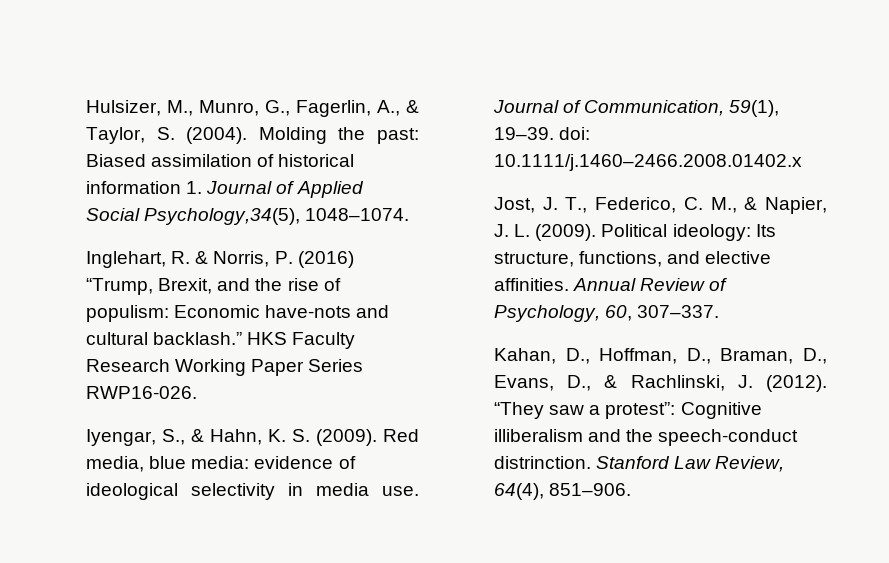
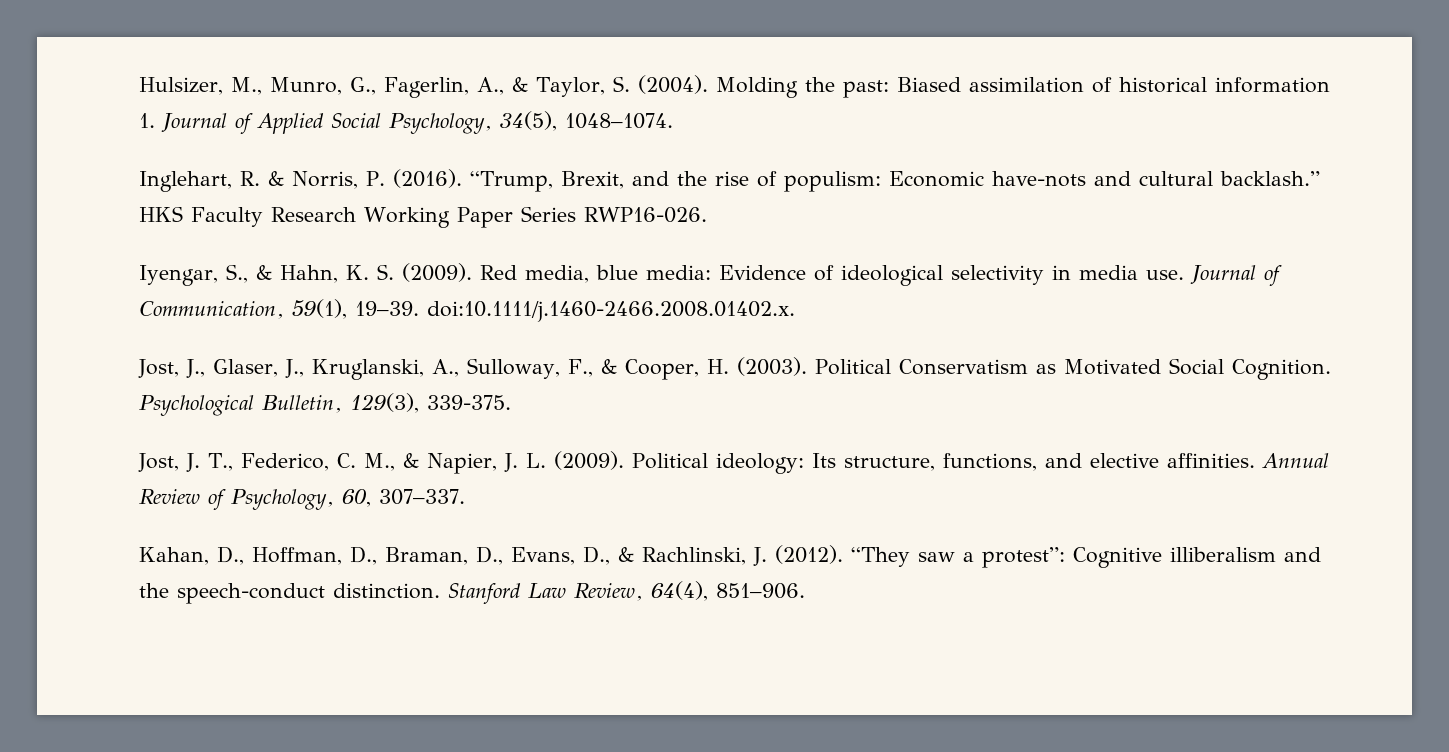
- Molding the past: Biased assimilation of historical information 1. Journal of Applied Social Psychology,34(5), 1048–1074.
+ Molding the past: Biased assimilation of historical information 1. Journal of Applied Social Psychology, 34(5), 1048–1074.
- Inglehart, R. & Norris, P. (2016) “Trump, Brexit, and the rise of populism: Economic have-nots and cultural backlash.”
+ Inglehart, R. & Norris, P. (2016). “Trump, Brexit, and the rise of populism: Economic have-nots and cultural backlash.”
- Red media, blue media: evidence of ideological selectivity in media use.
+ Red media, blue media: Evidence of ideological selectivity in media use.
- Journal of Communication, 59(1), 19–39. doi: 10.1111/j.1460–2466.2008.01402.x
+ Journal of Communication, 59(1), 19–39. doi:10.1111/j.1460-2466.2008.01402.x.
+ Jost, J., Glaser, J., Kruglanski, A., Sulloway, F., & Cooper, H. (2003). Political Conservatism as Motivated Social Cognition. Psychological Bulletin, 129(3), 339-375.
- “They saw a protest”: Cognitive illiberalism and the speech-conduct distrinction.
+ “They saw a protest”: Cognitive illiberalism and the speech-conduct distinction.

